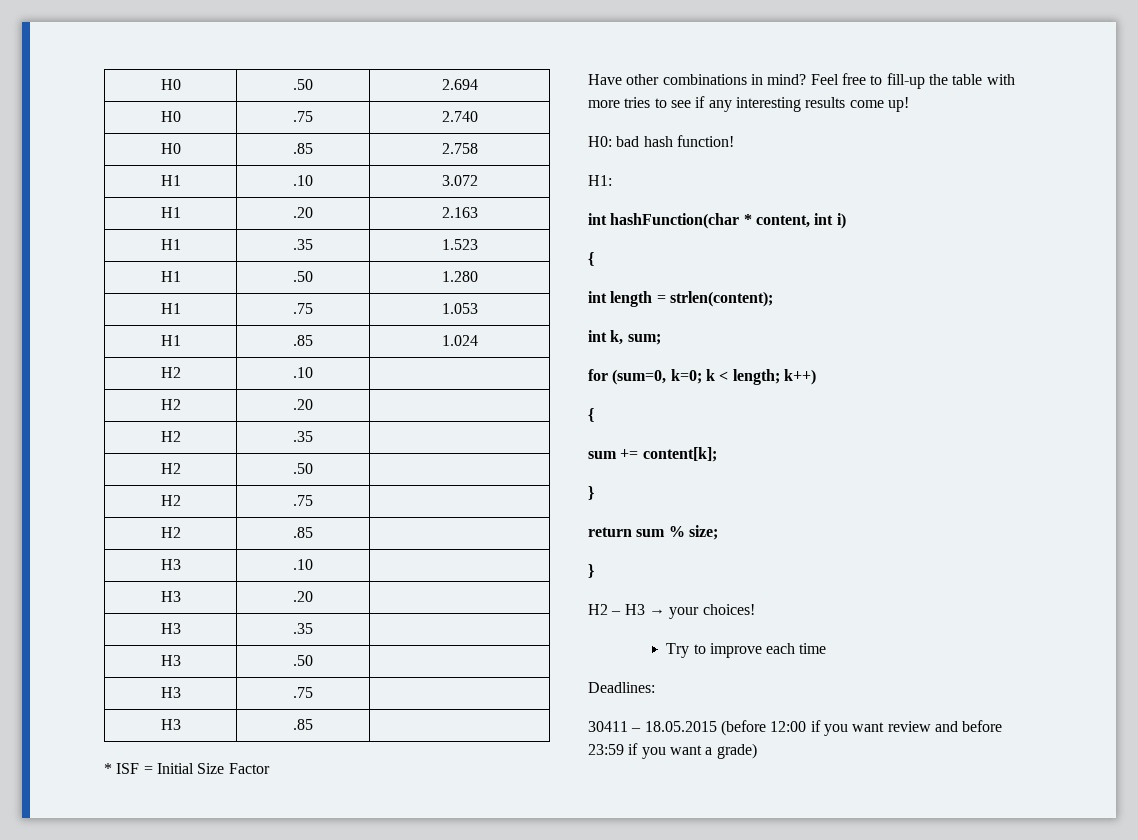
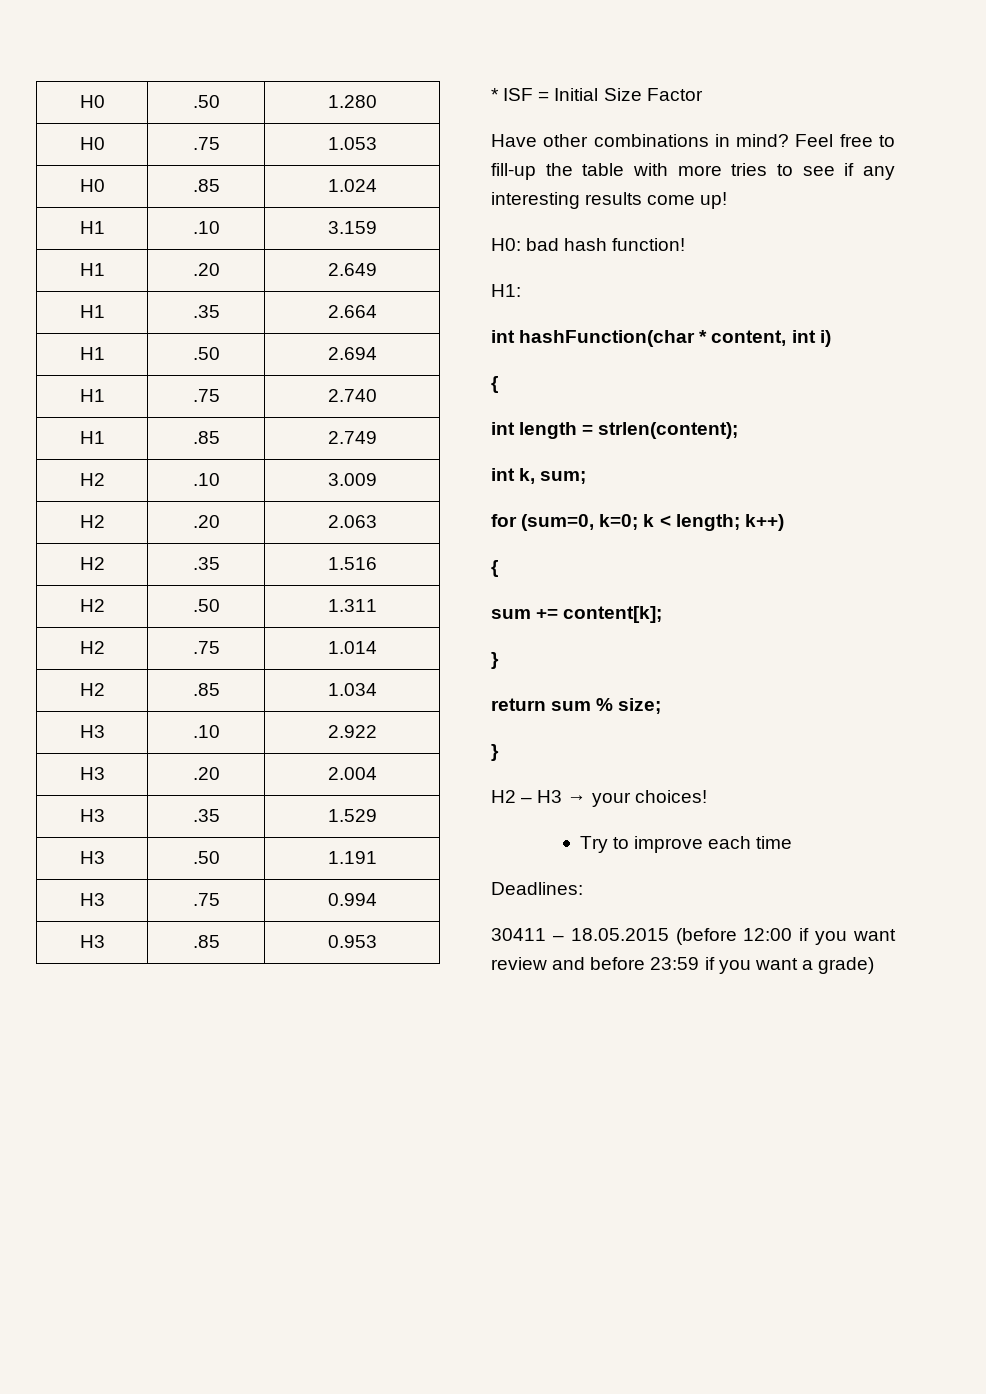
- H0 | .50 | 2.694
+ H0 | .50 | 1.280
+ H0 | .75 | 1.053
+ H0 | .85 | 1.024
+ H1 | .10 | 3.159
+ H1 | .20 | 2.649
+ H1 | .35 | 2.664
+ H1 | .50 | 2.694
- H0 | .75 | 2.740
+ H1 | .75 | 2.740
- H0 | .85 | 2.758
- H1 | .10 | 3.072
- H1 | .20 | 2.163
- H1 | .35 | 1.523
- H1 | .50 | 1.280
- H1 | .75 | 1.053
- H1 | .85 | 1.024
+ H1 | .85 | 2.749
- H2 | .10 |
+ H2 | .10 | 3.009
- H2 | .20 |
+ H2 | .20 | 2.063
- H2 | .35 |
+ H2 | .35 | 1.516
- H2 | .50 |
+ H2 | .50 | 1.311
- H2 | .75 |
+ H2 | .75 | 1.014
- H2 | .85 |
+ H2 | .85 | 1.034
- H3 | .10 |
+ H3 | .10 | 2.922
- H3 | .20 |
+ H3 | .20 | 2.004
- H3 | .35 |
+ H3 | .35 | 1.529
- H3 | .50 |
+ H3 | .50 | 1.191
- H3 | .75 |
+ H3 | .75 | 0.994
- H3 | .85 |
+ H3 | .85 | 0.953

